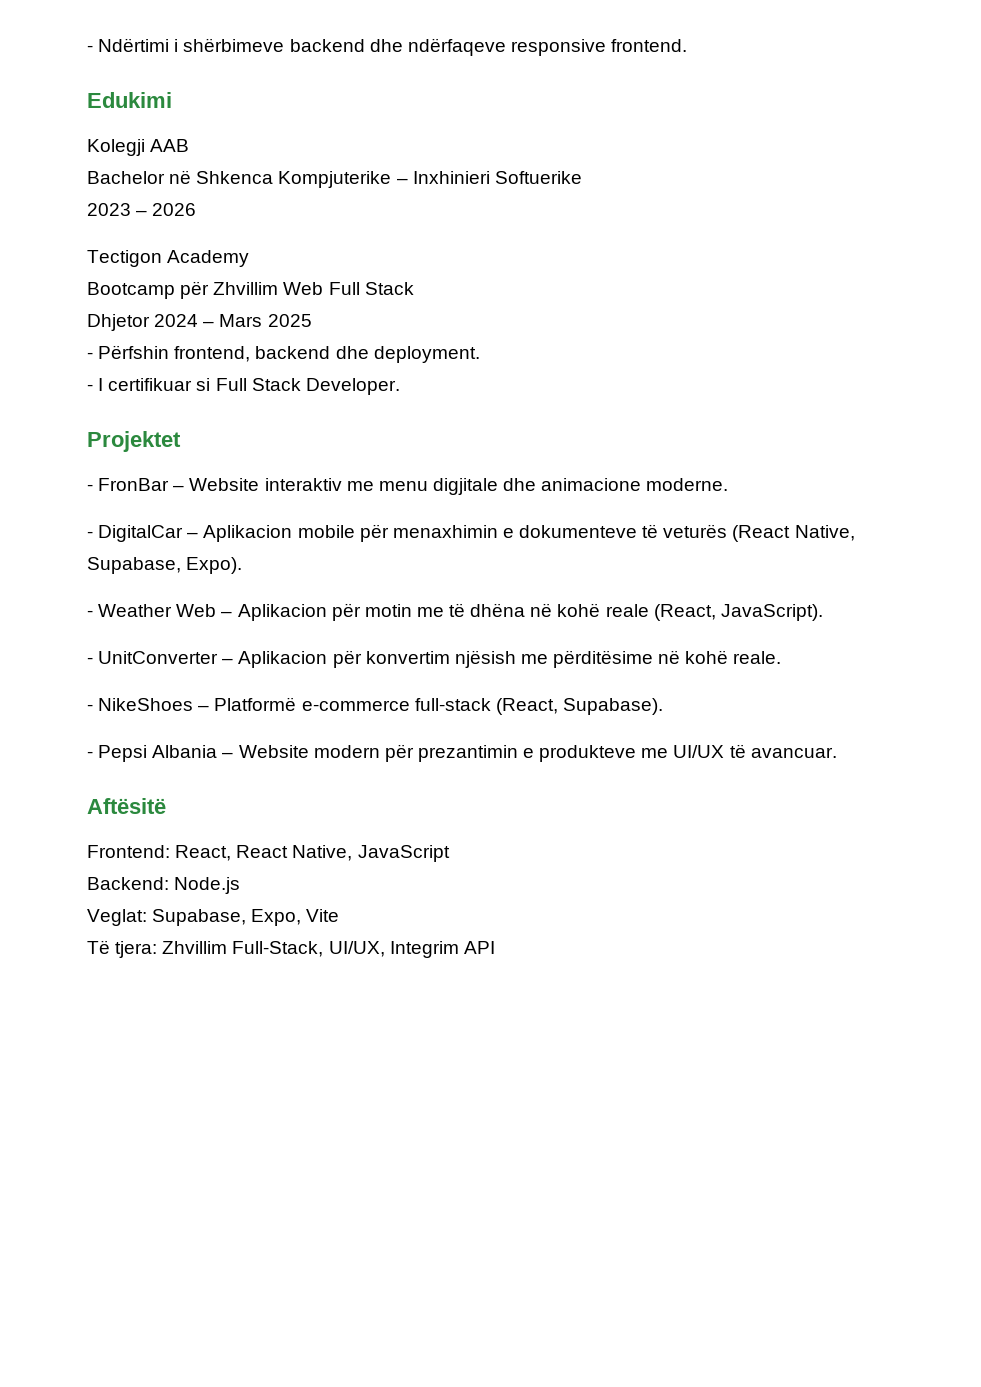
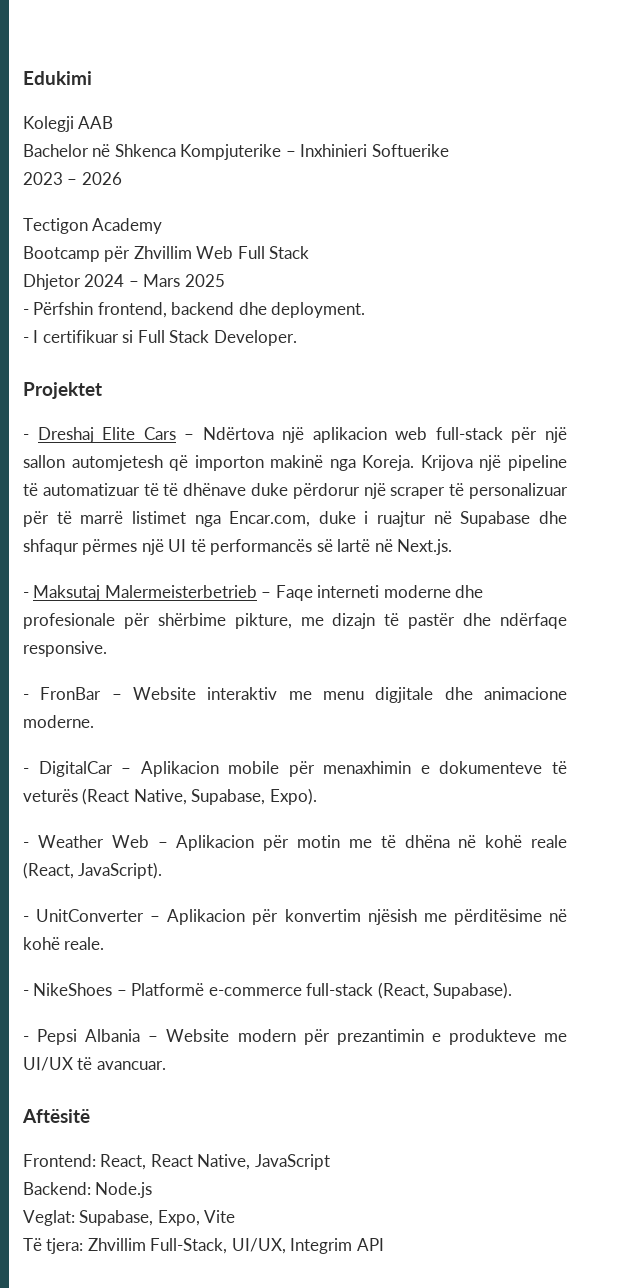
- - Ndërtimi i shërbimeve backend dhe ndërfaqeve responsive frontend.
+ - Dreshaj Elite Cars – Ndërtova një aplikacion web full-stack për një sallon automjetesh që importon makinë nga Koreja. Krijova një pipeline të automatizuar të të dhënave duke përdorur një scraper të personalizuar për të marrë listimet nga Encar.com, duke i ruajtur në Supabase dhe shfaqur përmes një UI të performancës së lartë në Next.js.
+ - Maksutaj Malermeisterbetrieb – Faqe interneti moderne dhe profesionale për shërbime pikture, me dizajn të pastër dhe ndërfaqe responsive.

